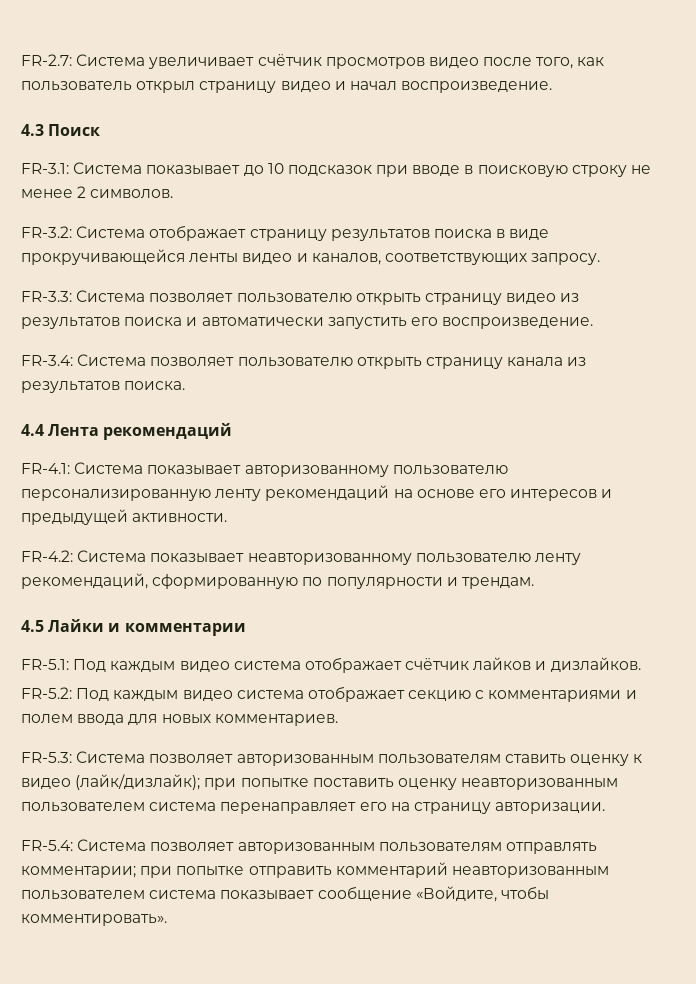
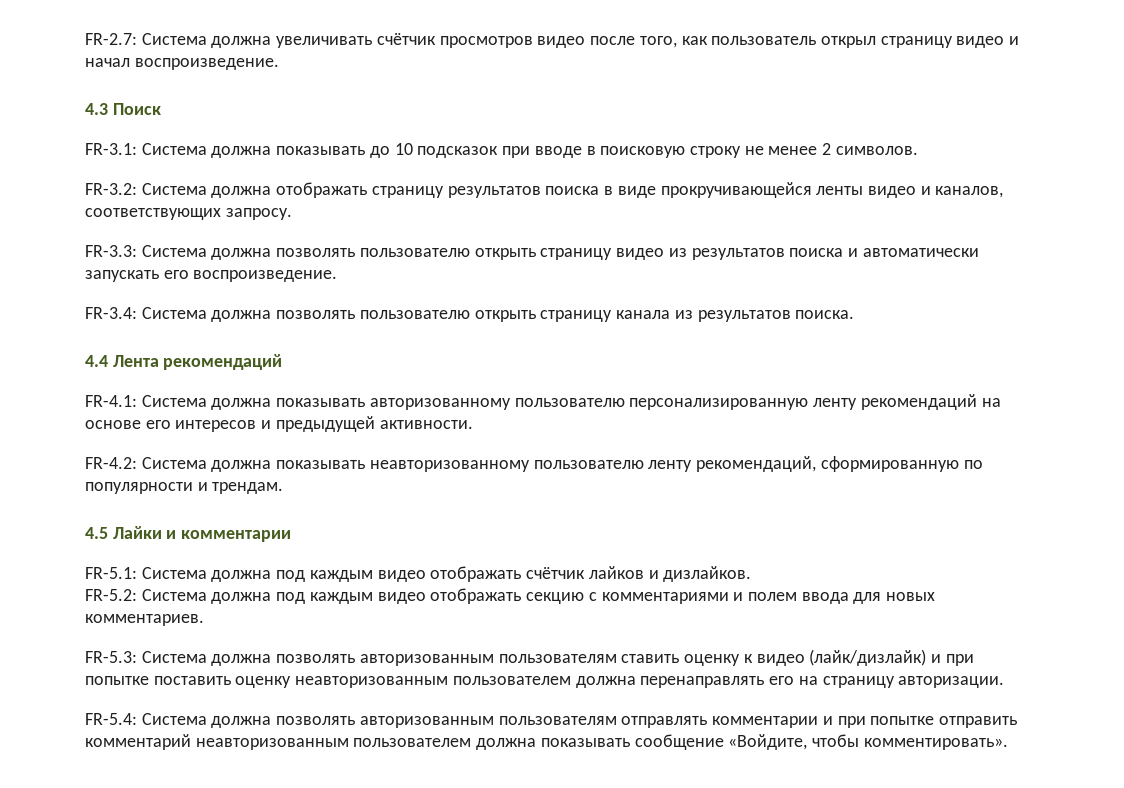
- FR-2.7: Система увеличивает счётчик просмотров видео после того, как пользователь открыл страницу видео и начал воспроизведение.
+ FR-2.7: Система должна увеличивать счётчик просмотров видео после того, как пользователь открыл страницу видео и начал воспроизведение.
- FR-3.1: Система показывает до 10 подсказок при вводе в поисковую строку не менее 2 символов.
+ FR-3.1: Система должна показывать до 10 подсказок при вводе в поисковую строку не менее 2 символов.
- FR-3.2: Система отображает страницу результатов поиска в виде прокручивающейся ленты видео и каналов, соответствующих запросу.
+ FR-3.2: Система должна отображать страницу результатов поиска в виде прокручивающейся ленты видео и каналов, соответствующих запросу.
- FR-3.3: Система позволяет пользователю открыть страницу видео из результатов поиска и автоматически запустить его воспроизведение.
+ FR-3.3: Система должна позволять пользователю открыть страницу видео из результатов поиска и автоматически запускать его воспроизведение.
- FR-3.4: Система позволяет пользователю открыть страницу канала из результатов поиска.
+ FR-3.4: Система должна позволять пользователю открыть страницу канала из результатов поиска.
- FR-4.1: Система показывает авторизованному пользователю персонализированную ленту рекомендаций на основе его интересов и предыдущей активности.
+ FR-4.1: Система должна показывать авторизованному пользователю персонализированную ленту рекомендаций на основе его интересов и предыдущей активности.
- FR-4.2: Система показывает неавторизованному пользователю ленту рекомендаций, сформированную по популярности и трендам.
+ FR-4.2: Система должна показывать неавторизованному пользователю ленту рекомендаций, сформированную по популярности и трендам.
- FR-5.1: Под каждым видео система отображает счётчик лайков и дизлайков.
+ FR-5.1: Система должна под каждым видео отображать счётчик лайков и дизлайков.
- FR-5.2: Под каждым видео система отображает секцию с комментариями и полем ввода для новых комментариев.
+ FR-5.2: Система должна под каждым видео отображать секцию с комментариями и полем ввода для новых комментариев.
- FR-5.3: Система позволяет авторизованным пользователям ставить оценку к видео (лайк/дизлайк); при попытке поставить оценку неавторизованным пользователем система перенаправляет его на страницу авторизации.
+ FR-5.3: Система должна позволять авторизованным пользователям ставить оценку к видео (лайк/дизлайк) и при попытке поставить оценку неавторизованным пользователем должна перенаправлять его на страницу авторизации.
- FR-5.4: Система позволяет авторизованным пользователям отправлять комментарии; при попытке отправить комментарий неавторизованным пользователем система показывает сообщение «Войдите, чтобы комментировать».
+ FR-5.4: Система должна позволять авторизованным пользователям отправлять комментарии и при попытке отправить комментарий неавторизованным пользователем должна показывать сообщение «Войдите, чтобы комментировать».

